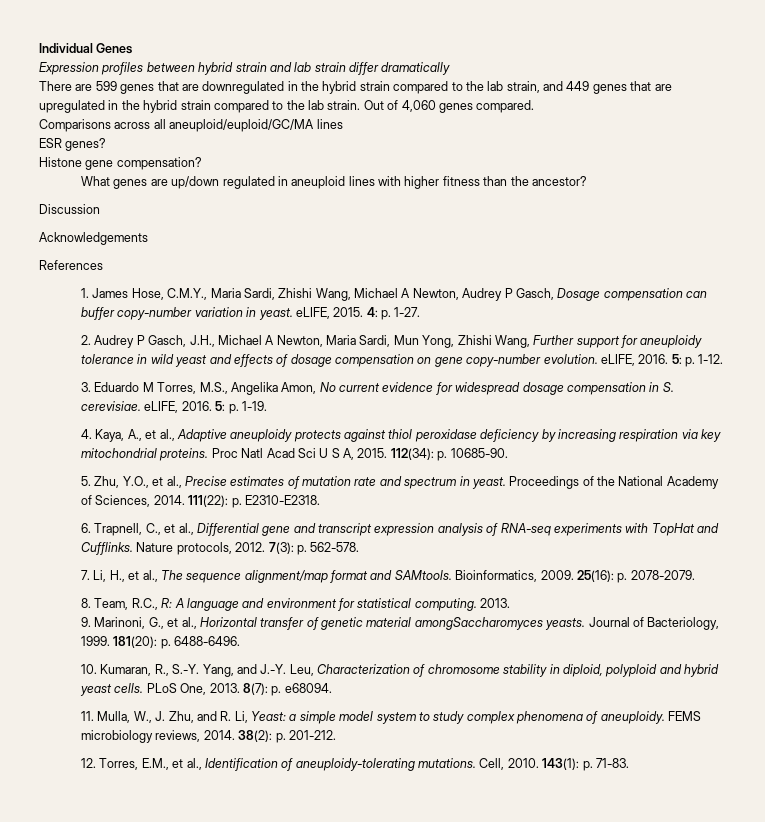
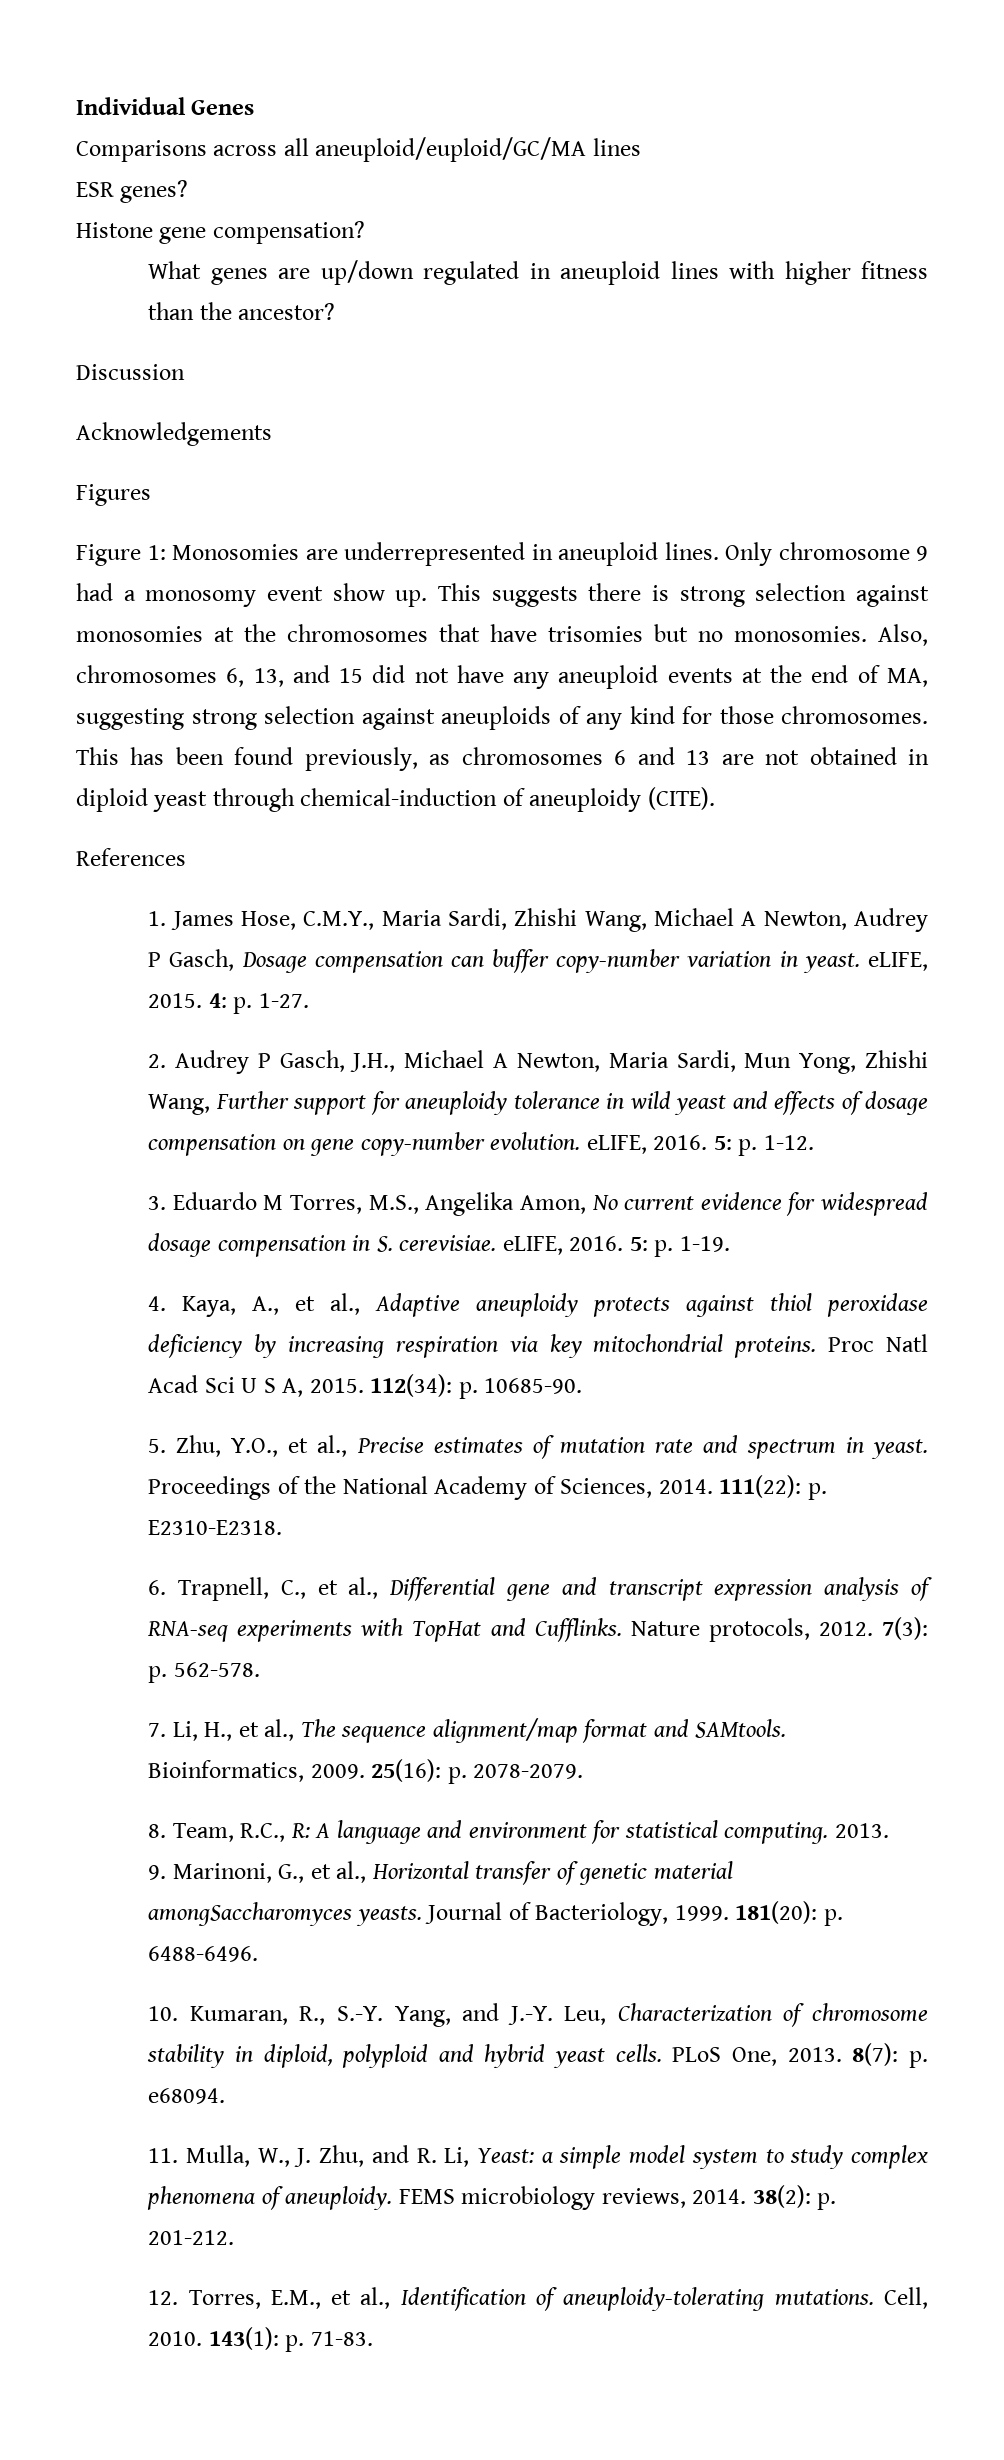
- Expression profiles between hybrid strain and lab strain differ dramatically
- There are 599 genes that are downregulated in the hybrid strain compared to the lab strain, and 449 genes that are upregulated in the hybrid strain compared to the lab strain. Out of 4,060 genes compared.
+ Figures
+ Figure 1: Monosomies are underrepresented in aneuploid lines. Only chromosome 9 had a monosomy event show up. This suggests there is strong selection against monosomies at the chromosomes that have trisomies but no monosomies. Also, chromosomes 6, 13, and 15 did not have any aneuploid events at the end of MA, suggesting strong selection against aneuploids of any kind for those chromosomes. This has been found previously, as chromosomes 6 and 13 are not obtained in diploid yeast through chemical-induction of aneuploidy (CITE).

